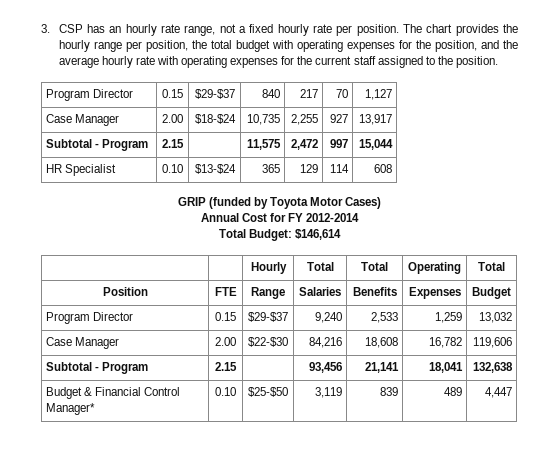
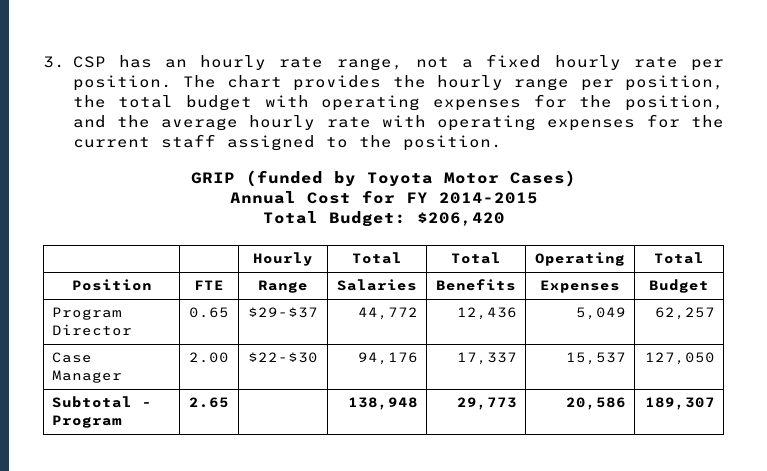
- Program Director | 0.15 | $29-$37 | 840 | 217 | 70 | 1,127
- Case Manager | 2.00 | $18-$24 | 10,735 | 2,255 | 927 | 13,917
- Subtotal - Program | 2.15 | | 11,575 | 2,472 | 997 | 15,044
- HR Specialist | 0.10 | $13-$24 | 365 | 129 | 114 | 608
- Annual Cost for FY 2012-2014
+ Annual Cost for FY 2014-2015
- Total Budget: $146,614
+ Total Budget: $206,420
- Program Director | 0.15 | $29-$37 | 9,240 | 2,533 | 1,259 | 13,032
+ Program Director | 0.65 | $29-$37 | 44,772 | 12,436 | 5,049 | 62,257
- Case Manager | 2.00 | $22-$30 | 84,216 | 18,608 | 16,782 | 119,606
- Subtotal - Program | 2.15 | | 93,456 | 21,141 | 18,041 | 132,638
- Budget & Financial Control Manager* | 0.10 | $25-$50 | 3,119 | 839 | 489 | 4,447
+ Case Manager | 2.00 | $22-$30 | 94,176 | 17,337 | 15,537 | 127,050
+ Subtotal - Program | 2.65 | | 138,948 | 29,773 | 20,586 | 189,307

